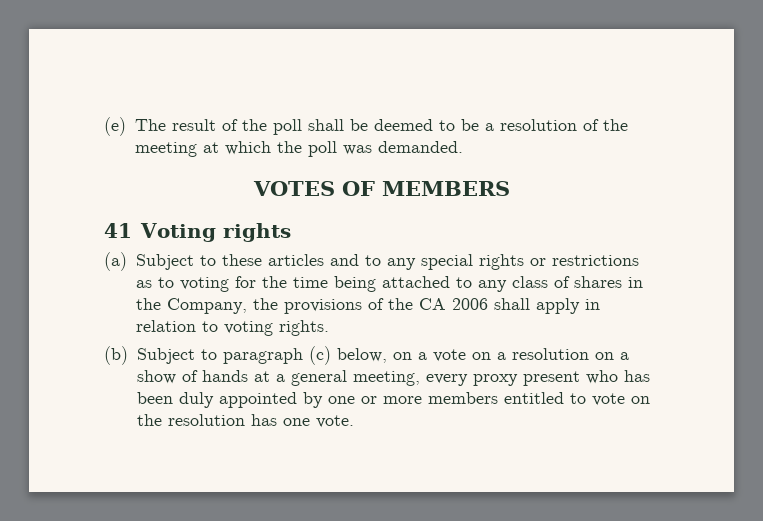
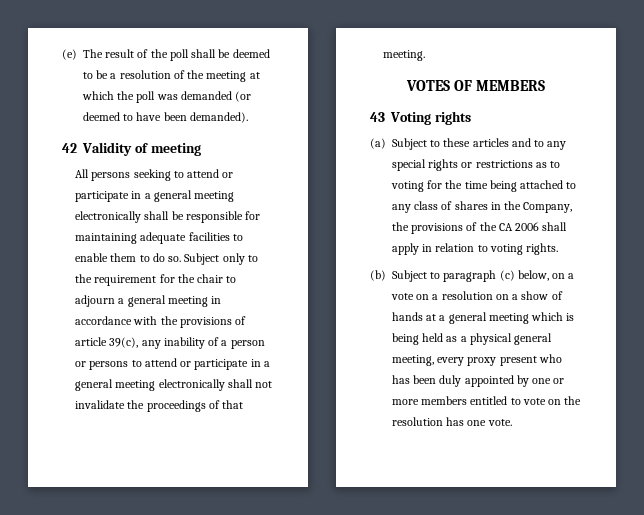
- (e) The result of the poll shall be deemed to be a resolution of the meeting at which the poll was demanded.
+ (e) The result of the poll shall be deemed to be a resolution of the meeting at which the poll was demanded (or deemed to have been demanded).
+ 42 Validity of meeting
+ All persons seeking to attend or participate in a general meeting electronically shall be responsible for maintaining adequate facilities to enable them to do so. Subject only to the requirement for the chair to adjourn a general meeting in accordance with the provisions of article 39(c), any inability of a person or persons to attend or participate in a general meeting electronically shall not invalidate the proceedings of that meeting.
- 41 Voting rights
+ 43 Voting rights
- (b) Subject to paragraph (c) below, on a vote on a resolution on a show of hands at a general meeting, every proxy present who has been duly appointed by one or more members entitled to vote on the resolution has one vote.
+ (b) Subject to paragraph (c) below, on a vote on a resolution on a show of hands at a general meeting which is being held as a physical general meeting, every proxy present who has been duly appointed by one or more members entitled to vote on the resolution has one vote.

